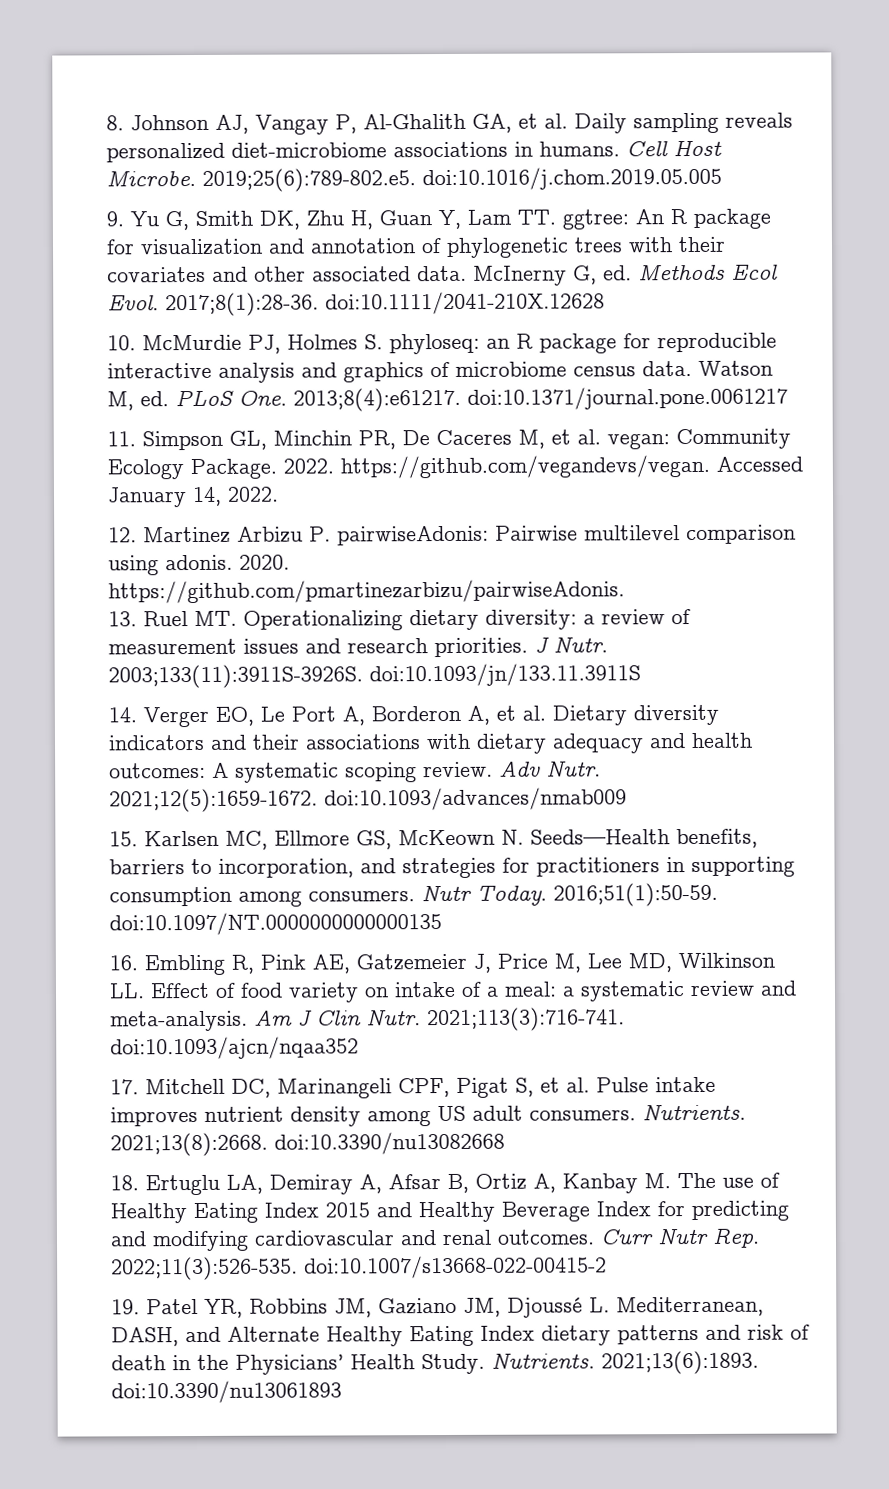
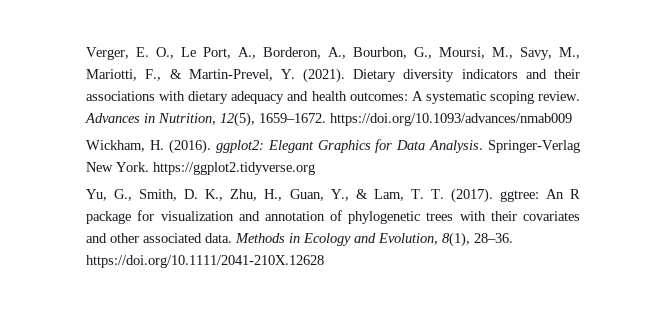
- 8. Johnson AJ, Vangay P, Al-Ghalith GA, et al. Daily sampling reveals personalized diet-microbiome associations in humans. Cell Host Microbe. 2019;25(6):789-802.e5. doi:10.1016/j.chom.2019.05.005
- 9. Yu G, Smith DK, Zhu H, Guan Y, Lam TT. ggtree: An R package for visualization and annotation of phylogenetic trees with their covariates and other associated data.
+ Verger, E. O., Le Port, A., Borderon, A., Bourbon, G., Moursi, M., Savy, M., Mariotti, F., & Martin-Prevel, Y. (2021). Dietary diversity indicators and their associations with dietary adequacy and health outcomes: A systematic scoping review. Advances in Nutrition, 12(5), 1659–1672. https://doi.org/10.1093/advances/nmab009
+ Wickham, H. (2016). ggplot2: Elegant Graphics for Data Analysis. Springer-Verlag New York. https://ggplot2.tidyverse.org
+ Yu, G., Smith, D. K., Zhu, H., Guan, Y., & Lam, T. T. (2017). ggtree: An R package for visualization and annotation of phylogenetic trees with their covariates and other associated data.
- McInerny G, ed. Methods Ecol Evol. 2017;8(1):28-36. doi:10.1111/2041-210X.12628
- 10. McMurdie PJ, Holmes S. phyloseq: an R package for reproducible interactive analysis and graphics of microbiome census data. Watson M, ed. PLoS One. 2013;8(4):e61217. doi:10.1371/journal.pone.0061217
- 11. Simpson GL, Minchin PR, De Caceres M, et al. vegan: Community Ecology Package. 2022. https://github.com/vegandevs/vegan. Accessed January 14, 2022.
- 12. Martinez Arbizu P. pairwiseAdonis: Pairwise multilevel comparison using adonis. 2020. https://github.com/pmartinezarbizu/pairwiseAdonis.
- 13. Ruel MT. Operationalizing dietary diversity: a review of measurement issues and research priorities. J Nutr. 2003;133(11):3911S-3926S. doi:10.1093/jn/133.11.3911S
- 14. Verger EO, Le Port A, Borderon A, et al. Dietary diversity indicators and their associations with dietary adequacy and health outcomes: A systematic scoping review. Adv Nutr. 2021;12(5):1659-1672. doi:10.1093/advances/nmab009
- 15. Karlsen MC, Ellmore GS, McKeown N. Seeds—Health benefits, barriers to incorporation, and strategies for practitioners in supporting consumption among consumers. Nutr Today. 2016;51(1):50-59. doi:10.1097/NT.0000000000000135
- 16. Embling R, Pink AE, Gatzemeier J, Price M, Lee MD, Wilkinson LL. Effect of food variety on intake of a meal: a systematic review and meta-analysis. Am J Clin Nutr. 2021;113(3):716-741. doi:10.1093/ajcn/nqaa352
- 17. Mitchell DC, Marinangeli CPF, Pigat S, et al. Pulse intake improves nutrient density among US adult consumers. Nutrients. 2021;13(8):2668. doi:10.3390/nu13082668
- 18. Ertuglu LA, Demiray A, Afsar B, Ortiz A, Kanbay M. The use of Healthy Eating Index 2015 and Healthy Beverage Index for predicting and modifying cardiovascular and renal outcomes. Curr Nutr Rep. 2022;11(3):526-535. doi:10.1007/s13668-022-00415-2
- 19. Patel YR, Robbins JM, Gaziano JM, Djoussé L. Mediterranean, DASH, and Alternate Healthy Eating Index dietary patterns and risk of death in the Physicians’ Health Study. Nutrients. 2021;13(6):1893. doi:10.3390/nu13061893
+ Methods in Ecology and Evolution, 8(1), 28–36. https://doi.org/10.1111/2041-210X.12628

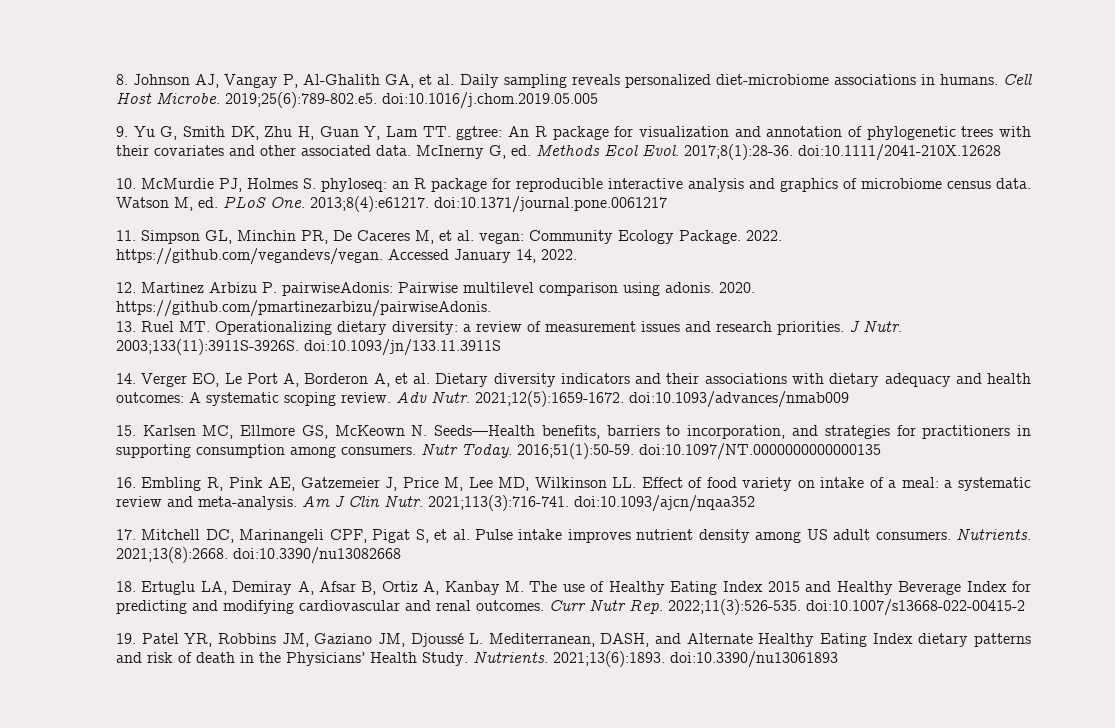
- Verger, E. O., Le Port, A., Borderon, A., Bourbon, G., Moursi, M., Savy, M., Mariotti, F., & Martin-Prevel, Y. (2021). Dietary diversity indicators and their associations with dietary adequacy and health outcomes: A systematic scoping review. Advances in Nutrition, 12(5), 1659–1672. https://doi.org/10.1093/advances/nmab009
- Wickham, H. (2016). ggplot2: Elegant Graphics for Data Analysis. Springer-Verlag New York. https://ggplot2.tidyverse.org
- Yu, G., Smith, D. K., Zhu, H., Guan, Y., & Lam, T. T. (2017). ggtree: An R package for visualization and annotation of phylogenetic trees with their covariates and other associated data.
+ 8. Johnson AJ, Vangay P, Al-Ghalith GA, et al. Daily sampling reveals personalized diet-microbiome associations in humans. Cell Host Microbe. 2019;25(6):789-802.e5. doi:10.1016/j.chom.2019.05.005
+ 9. Yu G, Smith DK, Zhu H, Guan Y, Lam TT. ggtree: An R package for visualization and annotation of phylogenetic trees with their covariates and other associated data.
- Methods in Ecology and Evolution, 8(1), 28–36. https://doi.org/10.1111/2041-210X.12628
+ McInerny G, ed. Methods Ecol Evol. 2017;8(1):28-36. doi:10.1111/2041-210X.12628
+ 10. McMurdie PJ, Holmes S. phyloseq: an R package for reproducible interactive analysis and graphics of microbiome census data. Watson M, ed. PLoS One. 2013;8(4):e61217. doi:10.1371/journal.pone.0061217
+ 11. Simpson GL, Minchin PR, De Caceres M, et al. vegan: Community Ecology Package. 2022. https://github.com/vegandevs/vegan. Accessed January 14, 2022.
+ 12. Martinez Arbizu P. pairwiseAdonis: Pairwise multilevel comparison using adonis. 2020. https://github.com/pmartinezarbizu/pairwiseAdonis.
+ 13. Ruel MT. Operationalizing dietary diversity: a review of measurement issues and research priorities. J Nutr. 2003;133(11):3911S-3926S. doi:10.1093/jn/133.11.3911S
+ 14. Verger EO, Le Port A, Borderon A, et al. Dietary diversity indicators and their associations with dietary adequacy and health outcomes: A systematic scoping review. Adv Nutr. 2021;12(5):1659-1672. doi:10.1093/advances/nmab009
+ 15. Karlsen MC, Ellmore GS, McKeown N. Seeds—Health benefits, barriers to incorporation, and strategies for practitioners in supporting consumption among consumers. Nutr Today. 2016;51(1):50-59. doi:10.1097/NT.0000000000000135
+ 16. Embling R, Pink AE, Gatzemeier J, Price M, Lee MD, Wilkinson LL. Effect of food variety on intake of a meal: a systematic review and meta-analysis. Am J Clin Nutr. 2021;113(3):716-741. doi:10.1093/ajcn/nqaa352
+ 17. Mitchell DC, Marinangeli CPF, Pigat S, et al. Pulse intake improves nutrient density among US adult consumers. Nutrients. 2021;13(8):2668. doi:10.3390/nu13082668
+ 18. Ertuglu LA, Demiray A, Afsar B, Ortiz A, Kanbay M. The use of Healthy Eating Index 2015 and Healthy Beverage Index for predicting and modifying cardiovascular and renal outcomes. Curr Nutr Rep. 2022;11(3):526-535. doi:10.1007/s13668-022-00415-2
+ 19. Patel YR, Robbins JM, Gaziano JM, Djoussé L. Mediterranean, DASH, and Alternate Healthy Eating Index dietary patterns and risk of death in the Physicians’ Health Study. Nutrients. 2021;13(6):1893. doi:10.3390/nu13061893

